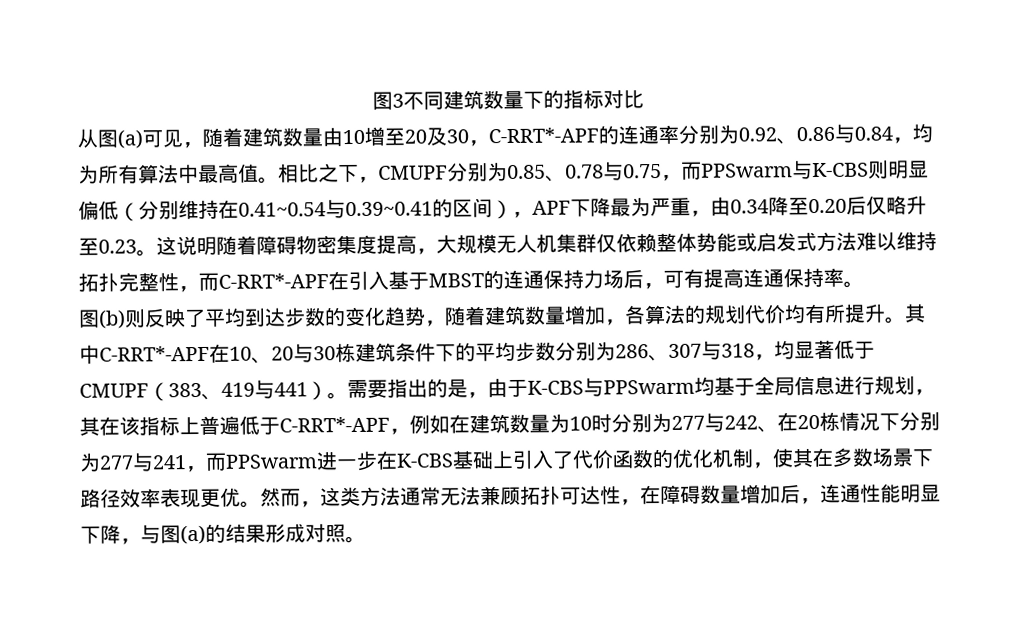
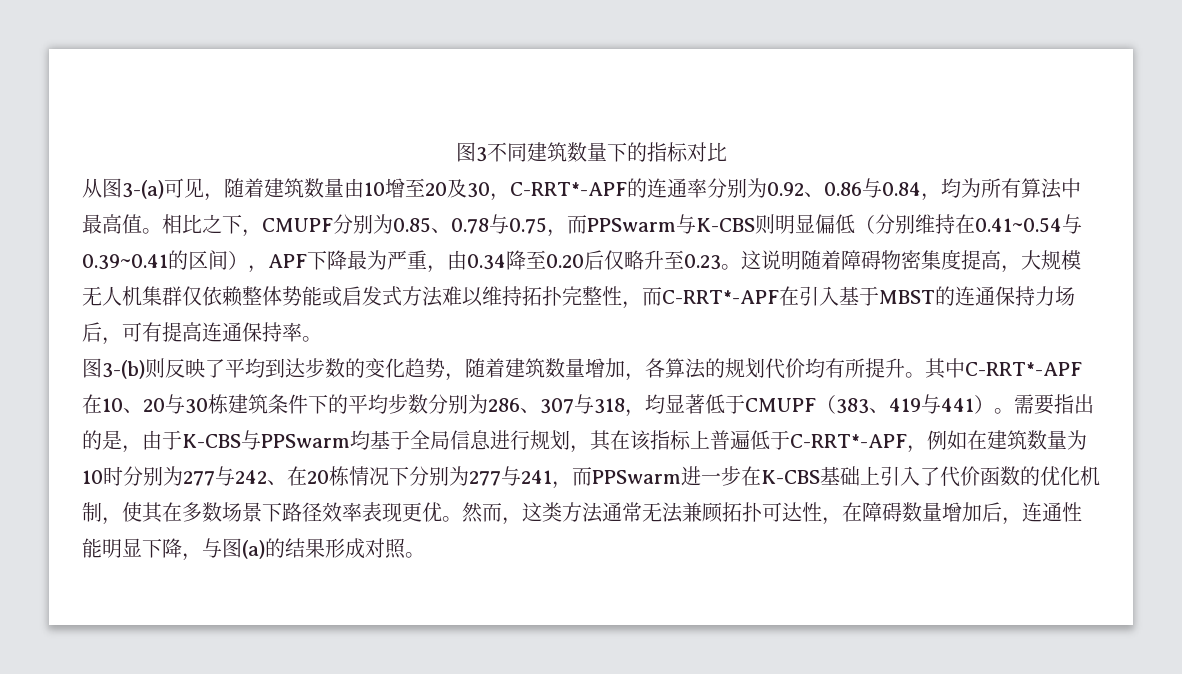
- 从图(a)可见，随着建筑数量由10增至20及30，C-RRT*-APF的连通率分别为0.92、0.86与0.84，均为所有算法中最高值。
+ 从图3-(a)可见，随着建筑数量由10增至20及30，C-RRT*-APF的连通率分别为0.92、0.86与0.84，均为所有算法中最高值。
- 图(b)则反映了平均到达步数的变化趋势，随着建筑数量增加，各算法的规划代价均有所提升。
+ 图3-(b)则反映了平均到达步数的变化趋势，随着建筑数量增加，各算法的规划代价均有所提升。

